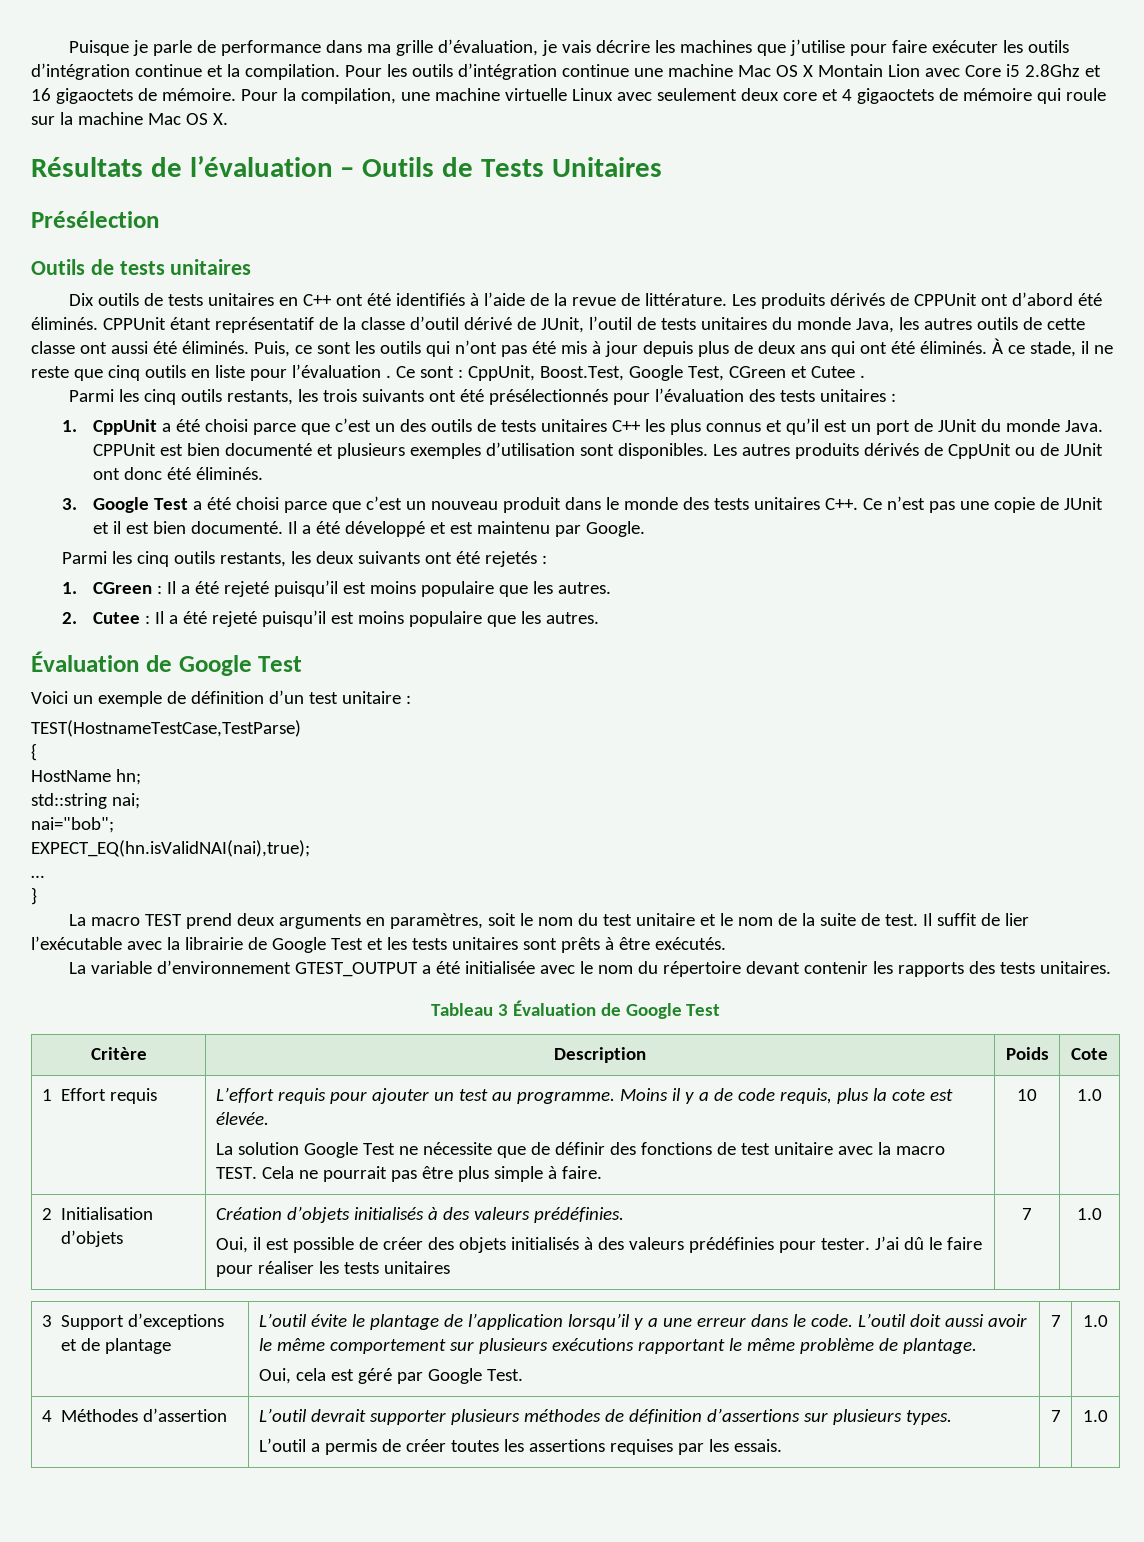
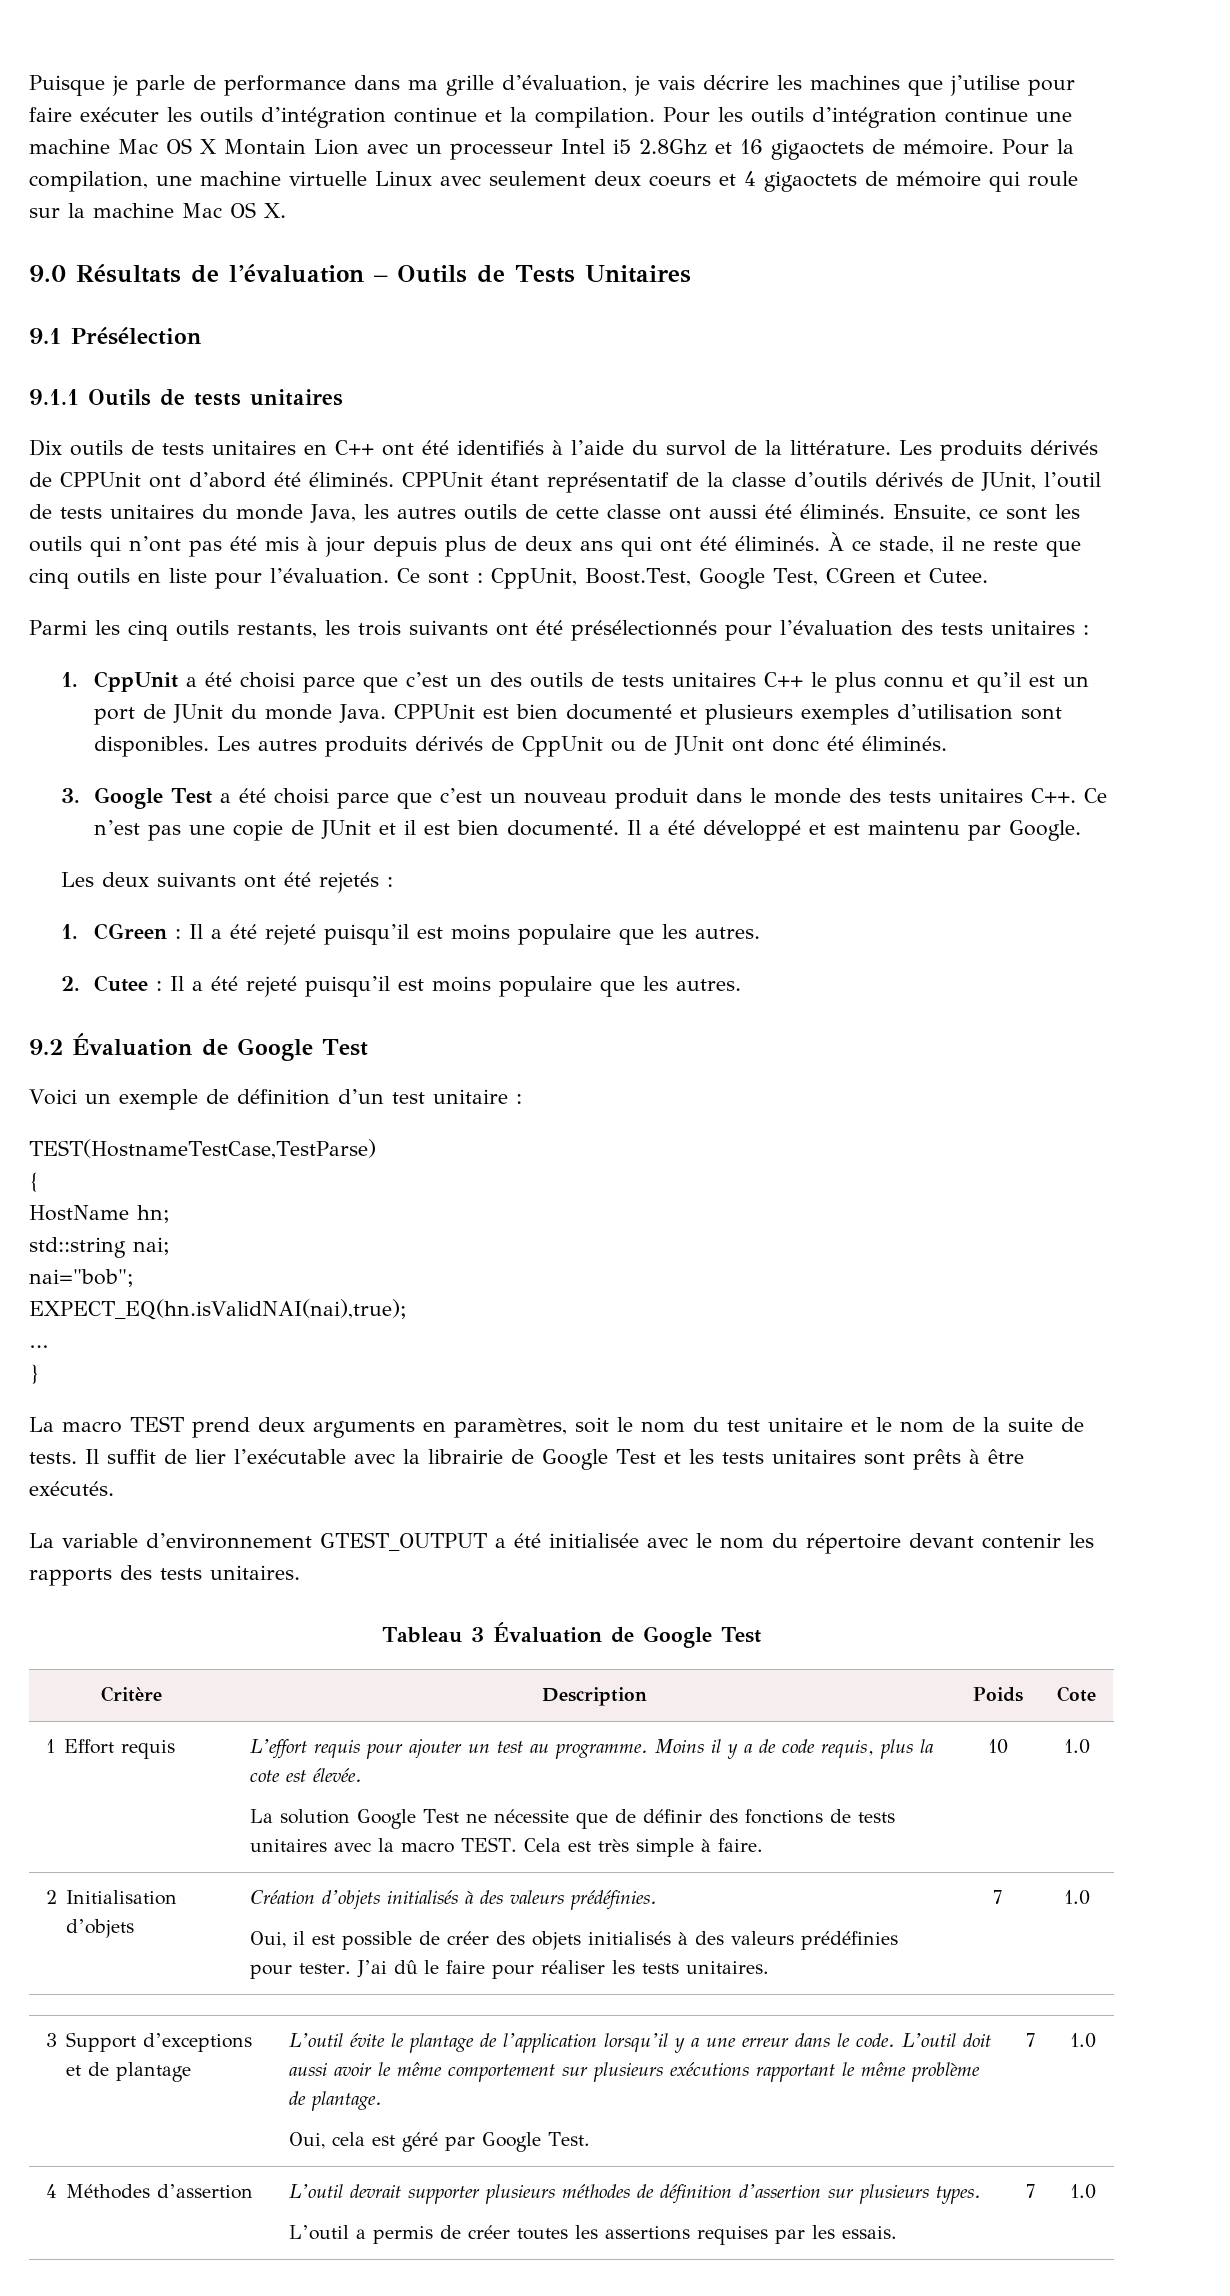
- Pour les outils d’intégration continue une machine Mac OS X Montain Lion avec Core i5 2.8Ghz et 16 gigaoctets de mémoire.
+ Pour les outils d’intégration continue une machine Mac OS X Montain Lion avec un processeur Intel i5 2.8Ghz et 16 gigaoctets de mémoire.
- Pour la compilation, une machine virtuelle Linux avec seulement deux core et 4 gigaoctets de mémoire qui roule sur la machine Mac OS X.
+ Pour la compilation, une machine virtuelle Linux avec seulement deux coeurs et 4 gigaoctets de mémoire qui roule sur la machine Mac OS X.
- Résultats de l’évaluation – Outils de Tests Unitaires
+ 9.0 Résultats de l’évaluation – Outils de Tests Unitaires
- Présélection
+ 9.1 Présélection
- Outils de tests unitaires
+ 9.1.1 Outils de tests unitaires
- Dix outils de tests unitaires en C++ ont été identifiés à l’aide de la revue de littérature.
+ Dix outils de tests unitaires en C++ ont été identifiés à l’aide du survol de la littérature.
- CPPUnit étant représentatif de la classe d’outil dérivé de JUnit, l’outil de tests unitaires du monde Java, les autres outils de cette classe ont aussi été éliminés.
+ CPPUnit étant représentatif de la classe d’outils dérivés de JUnit, l’outil de tests unitaires du monde Java, les autres outils de cette classe ont aussi été éliminés.
- Puis, ce sont les outils qui n’ont pas été mis à jour depuis plus de deux ans qui ont été éliminés.
+ Ensuite, ce sont les outils qui n’ont pas été mis à jour depuis plus de deux ans qui ont été éliminés.
- À ce stade, il ne reste que cinq outils en liste pour l’évaluation .
+ À ce stade, il ne reste que cinq outils en liste pour l’évaluation.
- Ce sont : CppUnit, Boost.Test, Google Test, CGreen et Cutee .
+ Ce sont : CppUnit, Boost.Test, Google Test, CGreen et Cutee.
- 1. CppUnit a été choisi parce que c’est un des outils de tests unitaires C++ les plus connus et qu’il est un port de JUnit du monde Java.
+ 1. CppUnit a été choisi parce que c’est un des outils de tests unitaires C++ le plus connu et qu’il est un port de JUnit du monde Java.
- Parmi les cinq outils restants, les deux suivants ont été rejetés :
+ Les deux suivants ont été rejetés :
  2. Cutee : Il a été rejeté puisqu’il est moins populaire que les autres.
- Évaluation de Google Test
+ 9.2 Évaluation de Google Test
- La macro TEST prend deux arguments en paramètres, soit le nom du test unitaire et le nom de la suite de test.
+ La macro TEST prend deux arguments en paramètres, soit le nom du test unitaire et le nom de la suite de tests.
- La solution Google Test ne nécessite que de définir des fonctions de test unitaire avec la macro TEST.
+ La solution Google Test ne nécessite que de définir des fonctions de tests unitaires avec la macro TEST.
- Cela ne pourrait pas être plus simple à faire.
+ Cela est très simple à faire.
  2 Initialisation d’objets | Création d’objets initialisés à des valeurs prédéfinies.
- Oui, il est possible de créer des objets initialisés à des valeurs prédéfinies pour tester. J’ai dû le faire pour réaliser les tests unitaires | 7 | 1.0
+ Oui, il est possible de créer des objets initialisés à des valeurs prédéfinies pour tester. J’ai dû le faire pour réaliser les tests unitaires. | 7 | 1.0
- 4 Méthodes d’assertion | L’outil devrait supporter plusieurs méthodes de définition d’assertions sur plusieurs types.
+ 4 Méthodes d’assertion | L’outil devrait supporter plusieurs méthodes de définition d’assertion sur plusieurs types.

